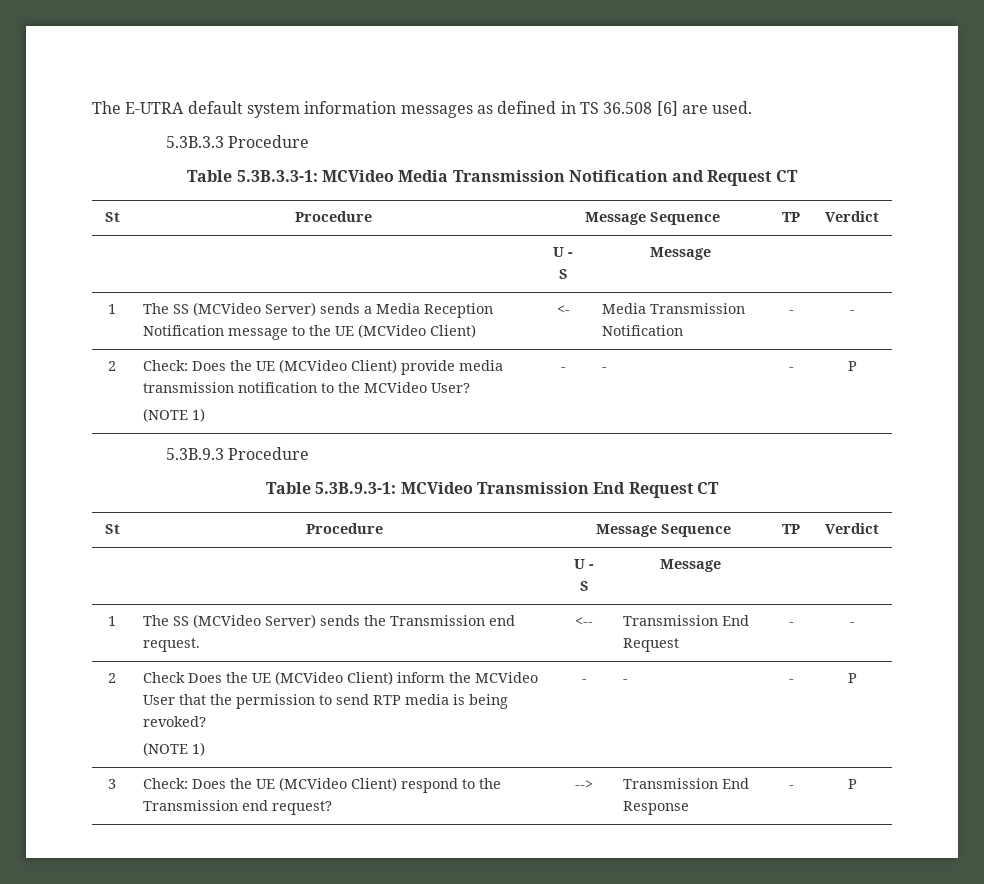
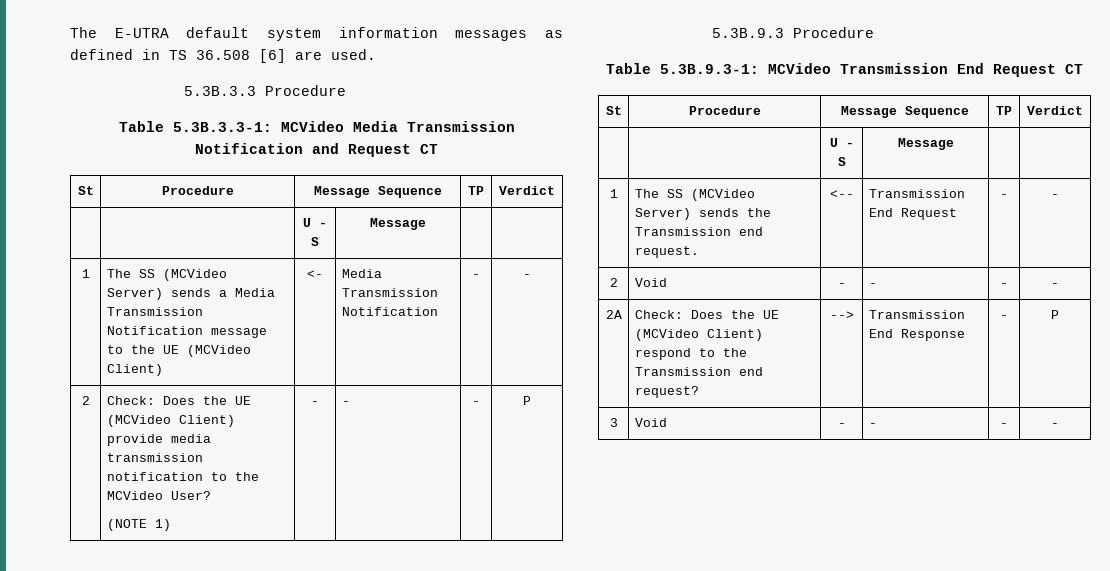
- 1 | The SS (MCVideo Server) sends a Media Reception Notification message to the UE (MCVideo Client) | <- | Media Transmission Notification | - | -
+ 1 | The SS (MCVideo Server) sends a Media Transmission Notification message to the UE (MCVideo Client) | <- | Media Transmission Notification | - | -
- 2 | Check Does the UE (MCVideo Client) inform the MCVideo User that the permission to send RTP media is being revoked?
- (NOTE 1) | - | - | - | P
- 3 | Check: Does the UE (MCVideo Client) respond to the Transmission end request? | --> | Transmission End Response | - | P
+ 2 | Void | - | - | - | -
+ 2A | Check: Does the UE (MCVideo Client) respond to the Transmission end request? | --> | Transmission End Response | - | P
+ 3 | Void | - | - | - | -

